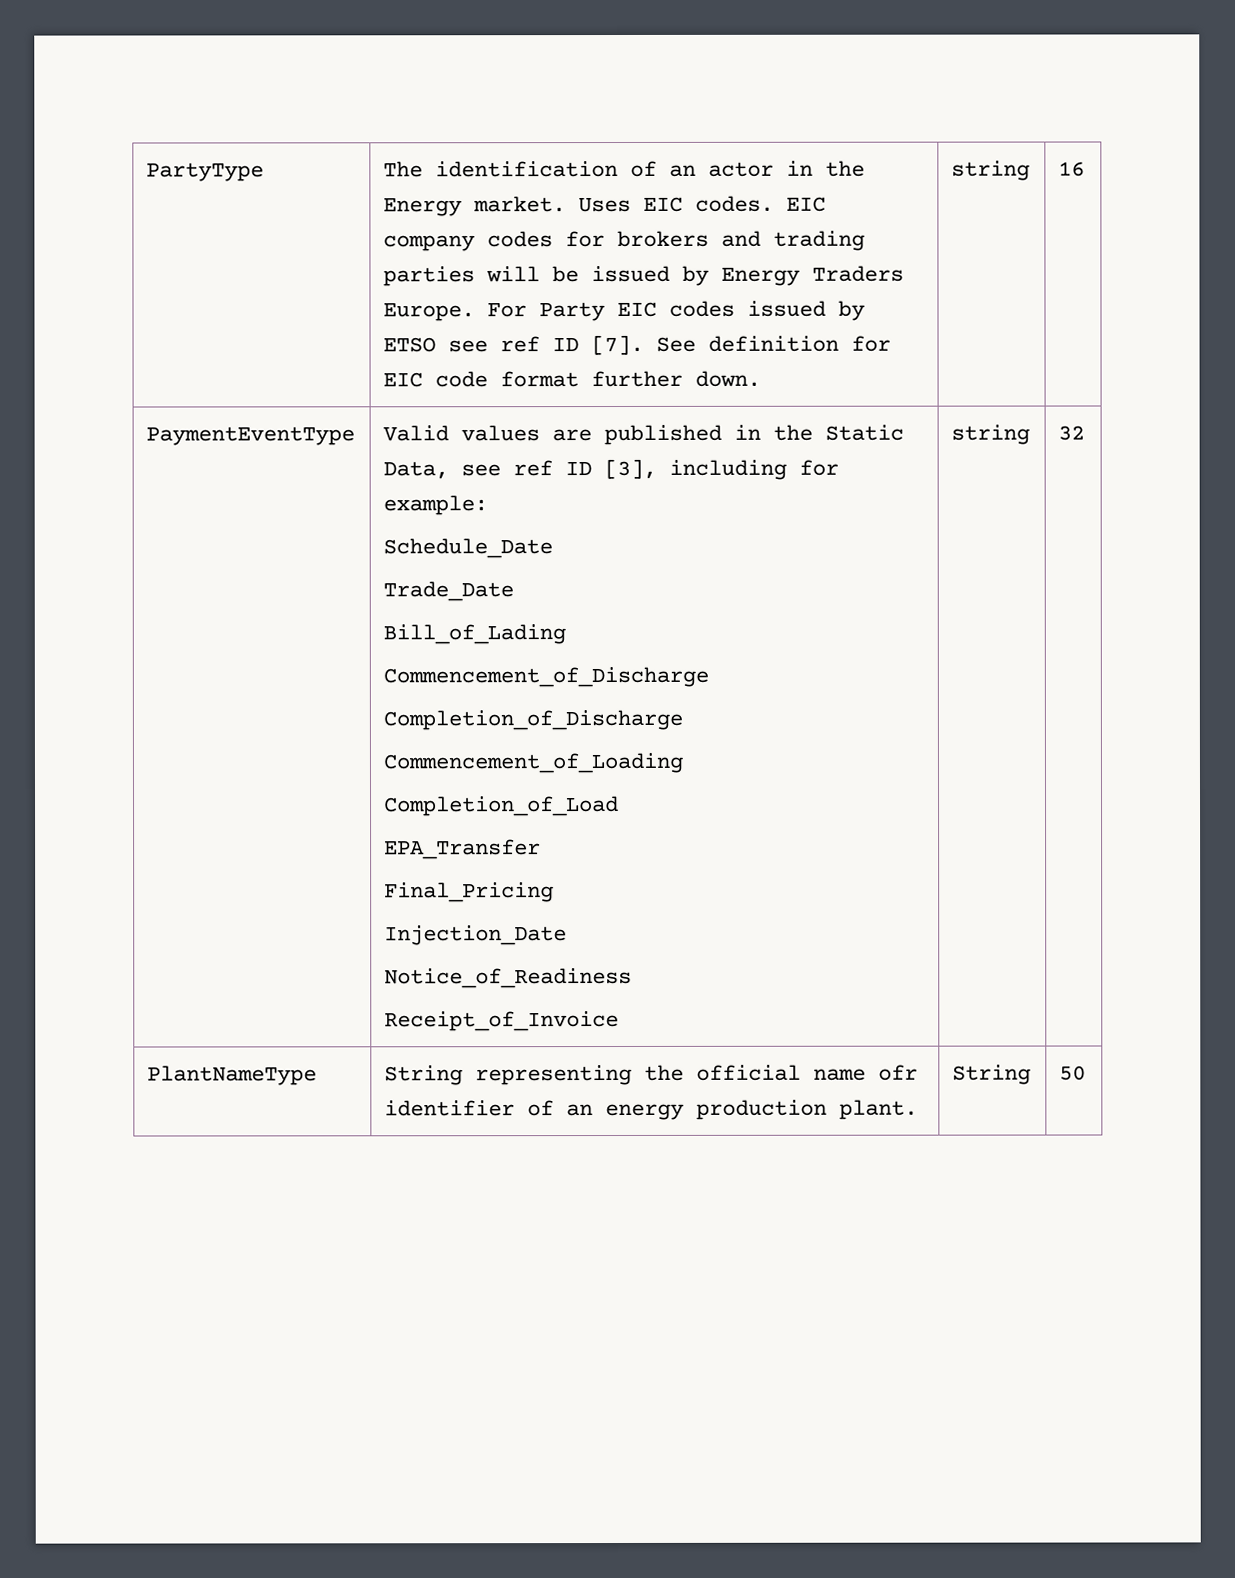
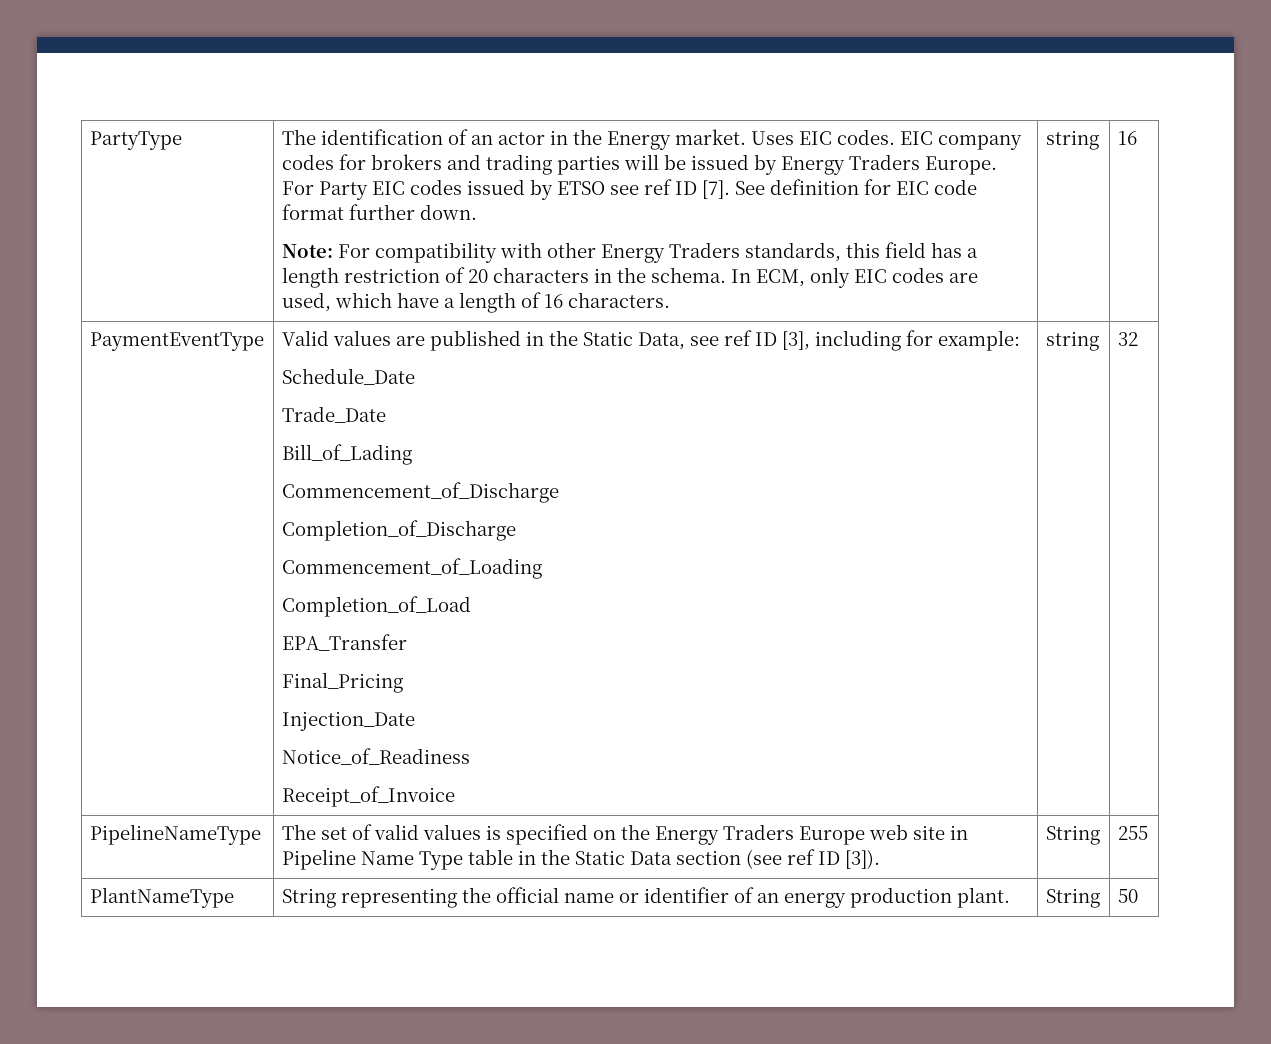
+ Note: For compatibility with other Energy Traders standards, this field has a length restriction of 20 characters in the schema. In ECM, only EIC codes are used, which have a length of 16 characters.
+ PipelineNameType | The set of valid values is specified on the Energy Traders Europe web site in Pipeline Name Type table in the Static Data section (see ref ID [3]). | String | 255
- PlantNameType | String representing the official name ofr identifier of an energy production plant. | String | 50
+ PlantNameType | String representing the official name or identifier of an energy production plant. | String | 50

